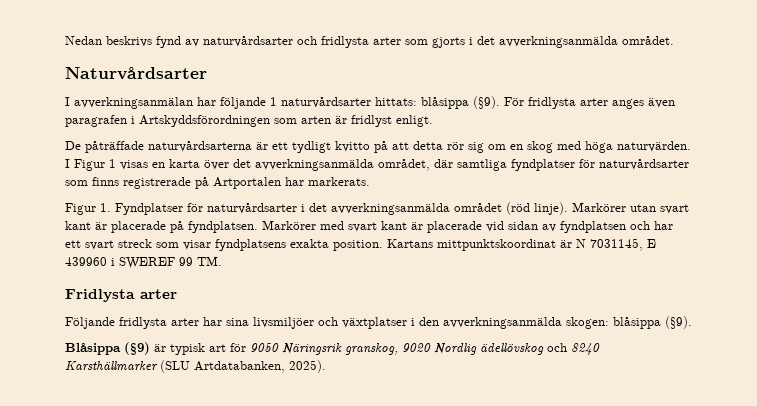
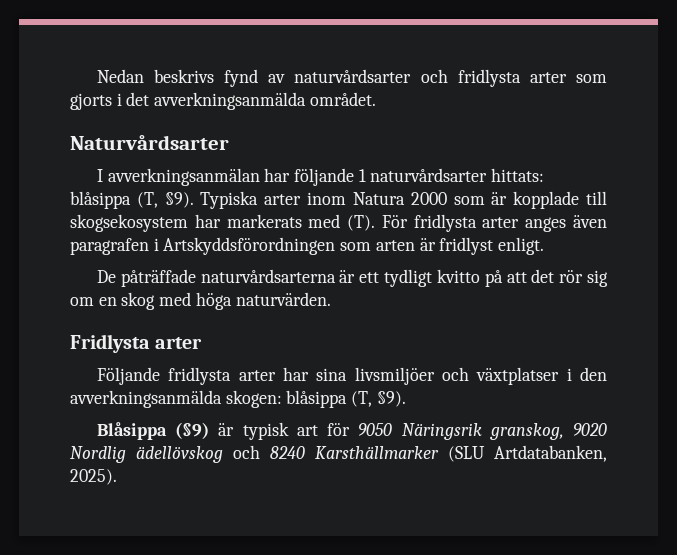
- I avverkningsanmälan har följande 1 naturvårdsarter hittats: blåsippa (§9). För fridlysta arter anges även paragrafen i Artskyddsförordningen som arten är fridlyst enligt.
+ I avverkningsanmälan har följande 1 naturvårdsarter hittats: blåsippa (T, §9). Typiska arter inom Natura 2000 som är kopplade till skogsekosystem har markerats med (T). För fridlysta arter anges även paragrafen i Artskyddsförordningen som arten är fridlyst enligt.
- De påträffade naturvårdsarterna är ett tydligt kvitto på att detta rör sig om en skog med höga naturvärden. I Figur 1 visas en karta över det avverkningsanmälda området, där samtliga fyndplatser för naturvårdsarter som finns registrerade på Artportalen har markerats.
- Figur 1. Fyndplatser för naturvårdsarter i det avverkningsanmälda området (röd linje). Markörer utan svart kant är placerade på fyndplatsen. Markörer med svart kant är placerade vid sidan av fyndplatsen och har ett svart streck som visar fyndplatsens exakta position. Kartans mittpunktskoordinat är N 7031145, E 439960 i SWEREF 99 TM.
+ De påträffade naturvårdsarterna är ett tydligt kvitto på att det rör sig om en skog med höga naturvärden.
- Följande fridlysta arter har sina livsmiljöer och växtplatser i den avverkningsanmälda skogen: blåsippa (§9).
+ Följande fridlysta arter har sina livsmiljöer och växtplatser i den avverkningsanmälda skogen: blåsippa (T, §9).

